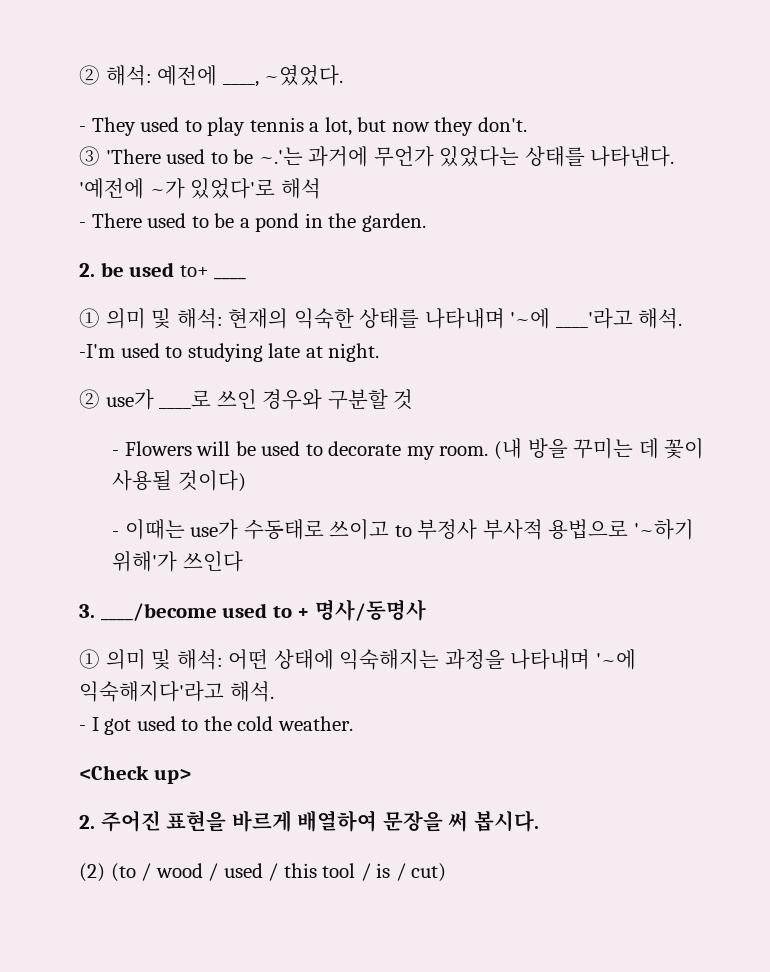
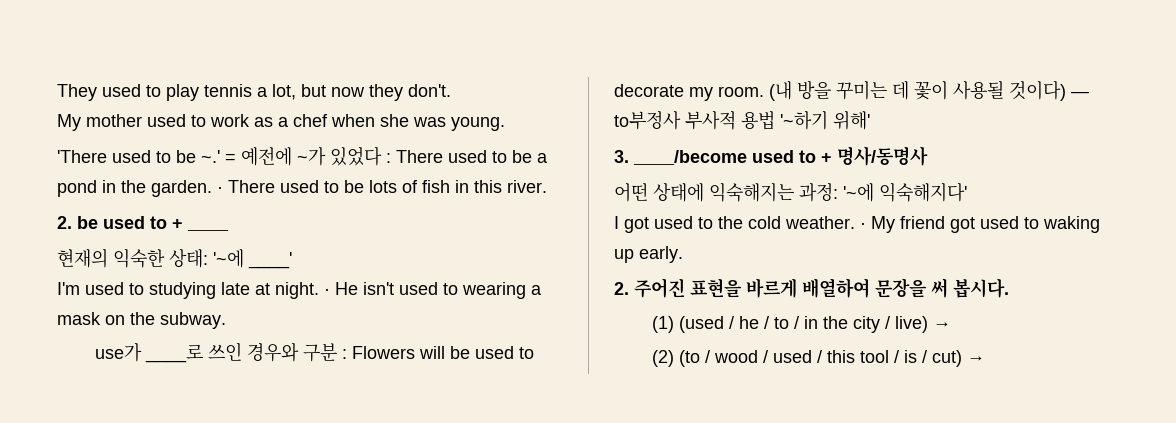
- ② 해석: 예전에 ____, ~였었다.
- - They used to play tennis a lot, but now they don't.
+ They used to play tennis a lot, but now they don't.
- ③ 'There used to be ~.'는 과거에 무언가 있었다는 상태를 나타낸다. '예전에 ~가 있었다'로 해석
- - There used to be a pond in the garden.
+ My mother used to work as a chef when she was young.
+ 'There used to be ~.' = 예전에 ~가 있었다 : There used to be a pond in the garden. · There used to be lots of fish in this river.
- 2. be used to+ ____
+ 2. be used to + ____
- ① 의미 및 해석: 현재의 익숙한 상태를 나타내며 '~에 ____'라고 해석.
- -I'm used to studying late at night.
- ② use가 ____로 쓰인 경우와 구분할 것
- - Flowers will be used to decorate my room.
+ 현재의 익숙한 상태: '~에 ____'
+ I'm used to studying late at night. · He isn't used to wearing a mask on the subway.
+ use가 ____로 쓰인 경우와 구분 : Flowers will be used to decorate my room.
- (내 방을 꾸미는 데 꽃이 사용될 것이다)
- - 이때는 use가 수동태로 쓰이고 to 부정사 부사적 용법으로 '~하기 위해'가 쓰인다
+ (내 방을 꾸미는 데 꽃이 사용될 것이다) — to부정사 부사적 용법 '~하기 위해'
- ① 의미 및 해석: 어떤 상태에 익숙해지는 과정을 나타내며 '~에 익숙해지다'라고 해석.
- - I got used to the cold weather.
- <Check up>
+ 어떤 상태에 익숙해지는 과정: '~에 익숙해지다'
+ I got used to the cold weather. · My friend got used to waking up early.
+ (1) (used / he / to / in the city / live) →
- (2) (to / wood / used / this tool / is / cut)
+ (2) (to / wood / used / this tool / is / cut) →

